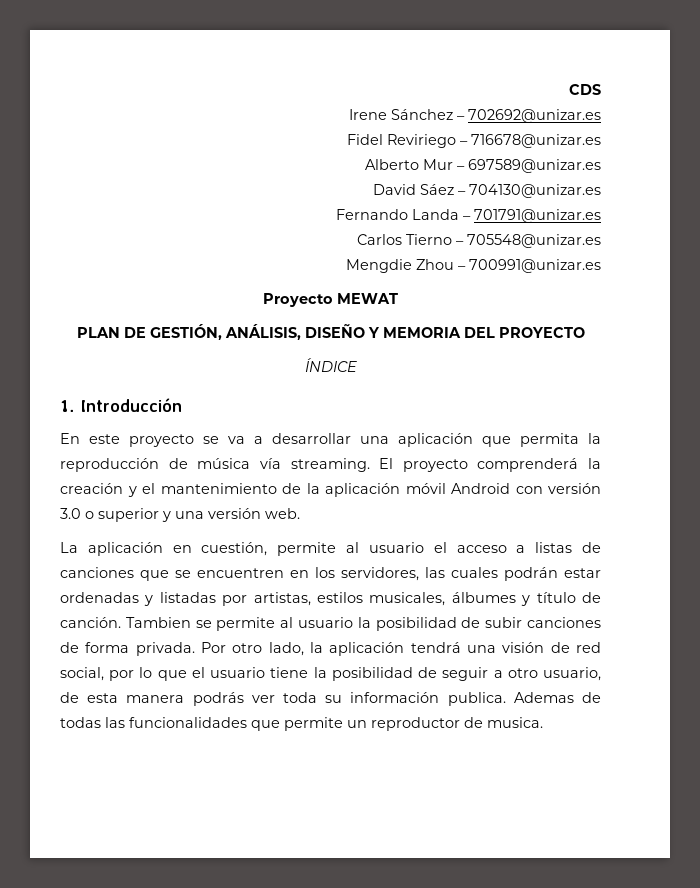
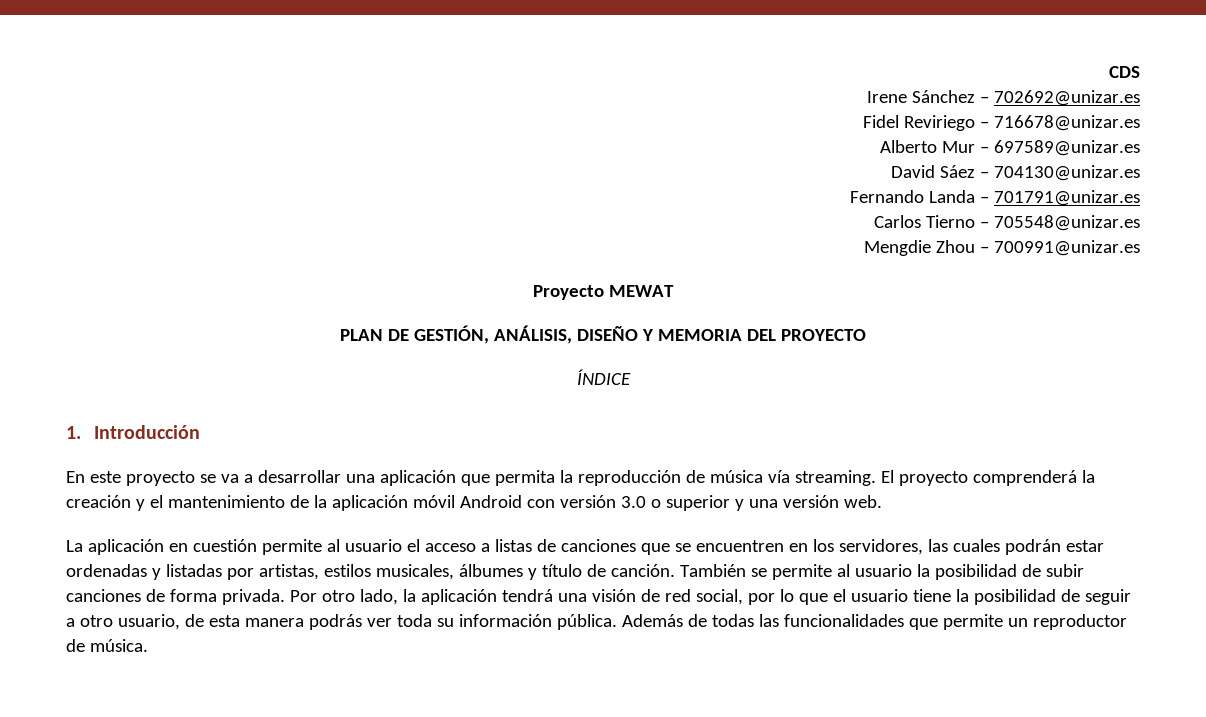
- La aplicación en cuestión, permite al usuario el acceso a listas de canciones que se encuentren en los servidores, las cuales podrán estar ordenadas y listadas por artistas, estilos musicales, álbumes y título de canción.
+ La aplicación en cuestión permite al usuario el acceso a listas de canciones que se encuentren en los servidores, las cuales podrán estar ordenadas y listadas por artistas, estilos musicales, álbumes y título de canción.
- Tambien se permite al usuario la posibilidad de subir canciones de forma privada.
+ También se permite al usuario la posibilidad de subir canciones de forma privada.
- Por otro lado, la aplicación tendrá una visión de red social, por lo que el usuario tiene la posibilidad de seguir a otro usuario, de esta manera podrás ver toda su información publica. Ademas de todas las funcionalidades que permite un reproductor de musica.
+ Por otro lado, la aplicación tendrá una visión de red social, por lo que el usuario tiene la posibilidad de seguir a otro usuario, de esta manera podrás ver toda su información pública. Además de todas las funcionalidades que permite un reproductor de música.

